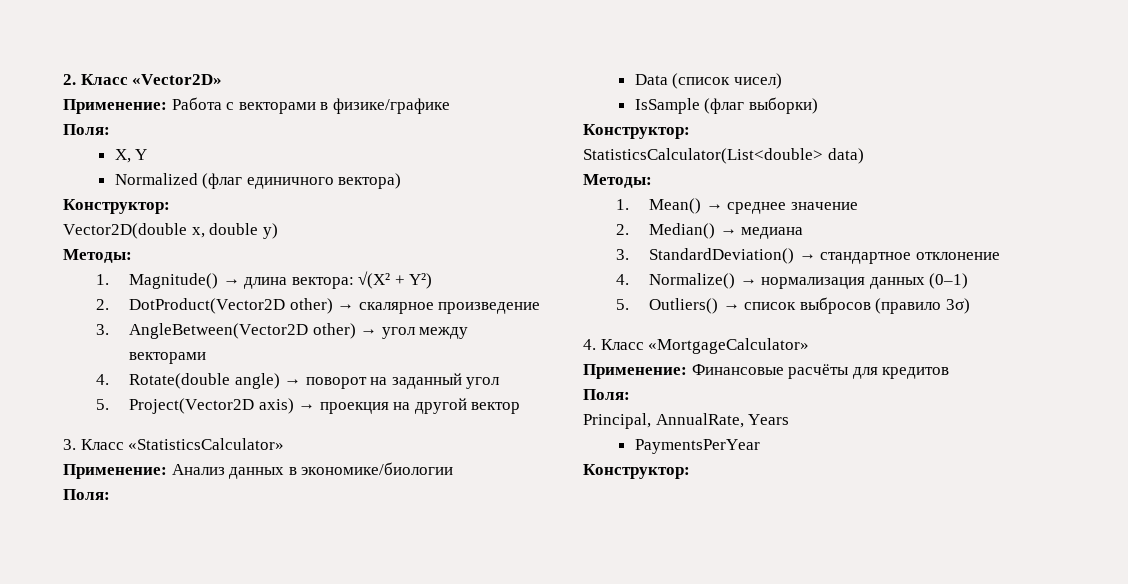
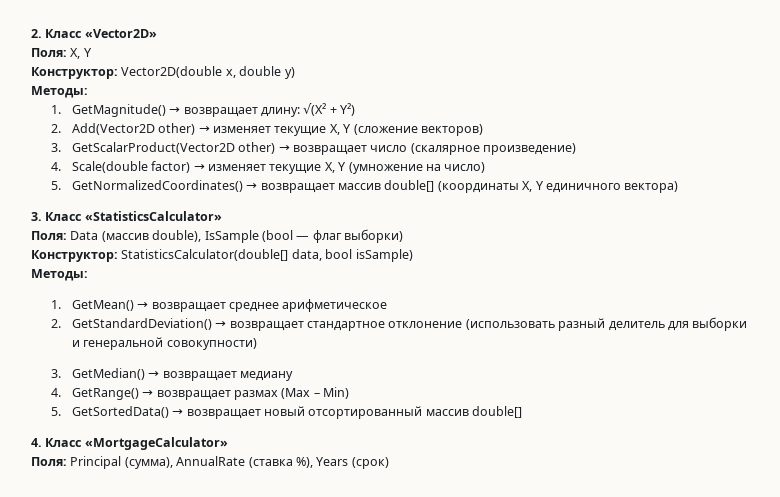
- Применение: Работа с векторами в физике/графике
- Поля:
- X, Y
- Normalized (флаг единичного вектора)
- Конструктор:
- Vector2D(double x, double y)
+ Поля: X, Y
+ Конструктор: Vector2D(double x, double y)
- 1. Magnitude() → длина вектора: √(X² + Y²)
+ 1. GetMagnitude() → возвращает длину: √(X² + Y²)
- 2. DotProduct(Vector2D other) → скалярное произведение
- 3. AngleBetween(Vector2D other) → угол между векторами
- 4. Rotate(double angle) → поворот на заданный угол
- 5. Project(Vector2D axis) → проекция на другой вектор
+ 2. Add(Vector2D other) → изменяет текущие X, Y (сложение векторов)
+ 3. GetScalarProduct(Vector2D other) → возвращает число (скалярное произведение)
+ 4. Scale(double factor) → изменяет текущие X, Y (умножение на число)
+ 5. GetNormalizedCoordinates() → возвращает массив double[] (координаты X, Y единичного вектора)
  3. Класс «StatisticsCalculator»
- Применение: Анализ данных в экономике/биологии
- Поля:
- Data (список чисел)
- IsSample (флаг выборки)
- Конструктор:
- StatisticsCalculator(List<double> data)
+ Поля: Data (массив double), IsSample (bool — флаг выборки)
+ Конструктор: StatisticsCalculator(double[] data, bool isSample)
  Методы:
- 1. Mean() → среднее значение
- 2. Median() → медиана
- 3. StandardDeviation() → стандартное отклонение
- 4. Normalize() → нормализация данных (0–1)
- 5. Outliers() → список выбросов (правило 3σ)
+ 1. GetMean() → возвращает среднее арифметическое
+ 2. GetStandardDeviation() → возвращает стандартное отклонение (использовать разный делитель для выборки и генеральной совокупности)
+ 3. GetMedian() → возвращает медиану
+ 4. GetRange() → возвращает размах (Max – Min)
+ 5. GetSortedData() → возвращает новый отсортированный массив double[]
  4. Класс «MortgageCalculator»
- Применение: Финансовые расчёты для кредитов
- Поля:
- Principal, AnnualRate, Years
- PaymentsPerYear
- Конструктор:
+ Поля: Principal (сумма), AnnualRate (ставка %), Years (срок)

